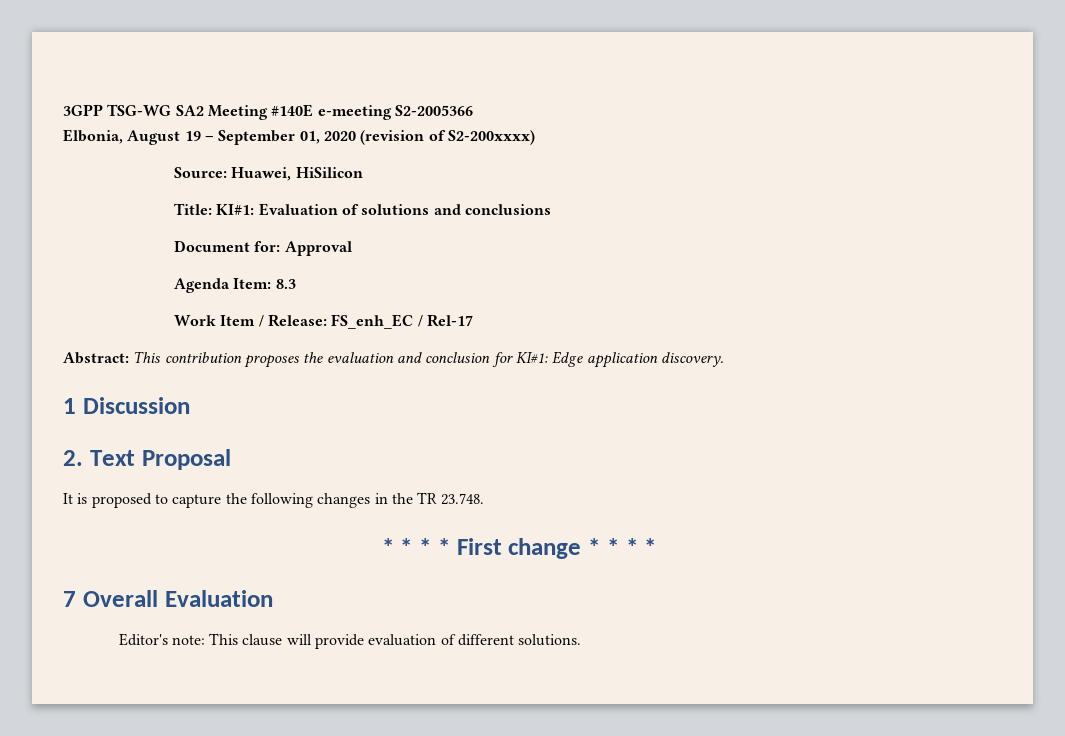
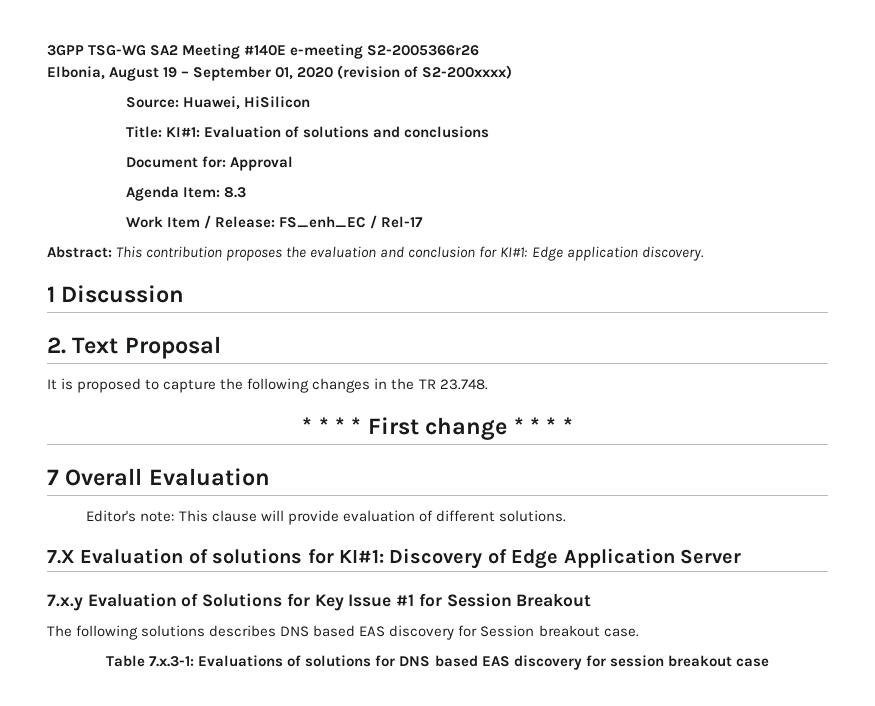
- 3GPP TSG-WG SA2 Meeting #140E e-meeting S2-2005366
+ 3GPP TSG-WG SA2 Meeting #140E e-meeting S2-2005366r26
+ 7.X Evaluation of solutions for KI#1: Discovery of Edge Application Server
+ 7.x.y Evaluation of Solutions for Key Issue #1 for Session Breakout
+ The following solutions describes DNS based EAS discovery for Session breakout case.
+ Table 7.x.3-1: Evaluations of solutions for DNS based EAS discovery for session breakout case

